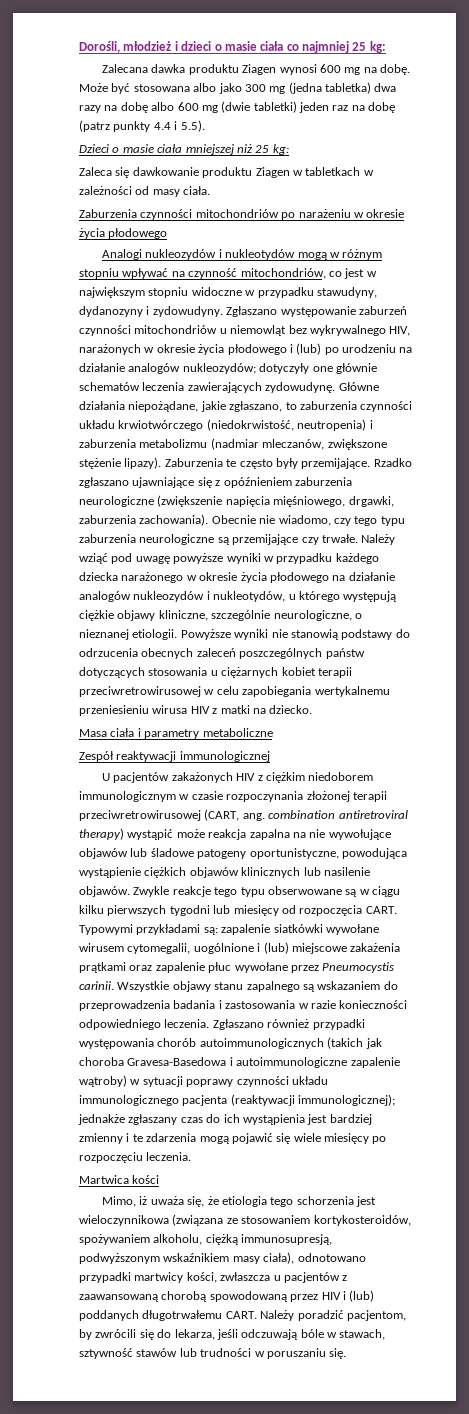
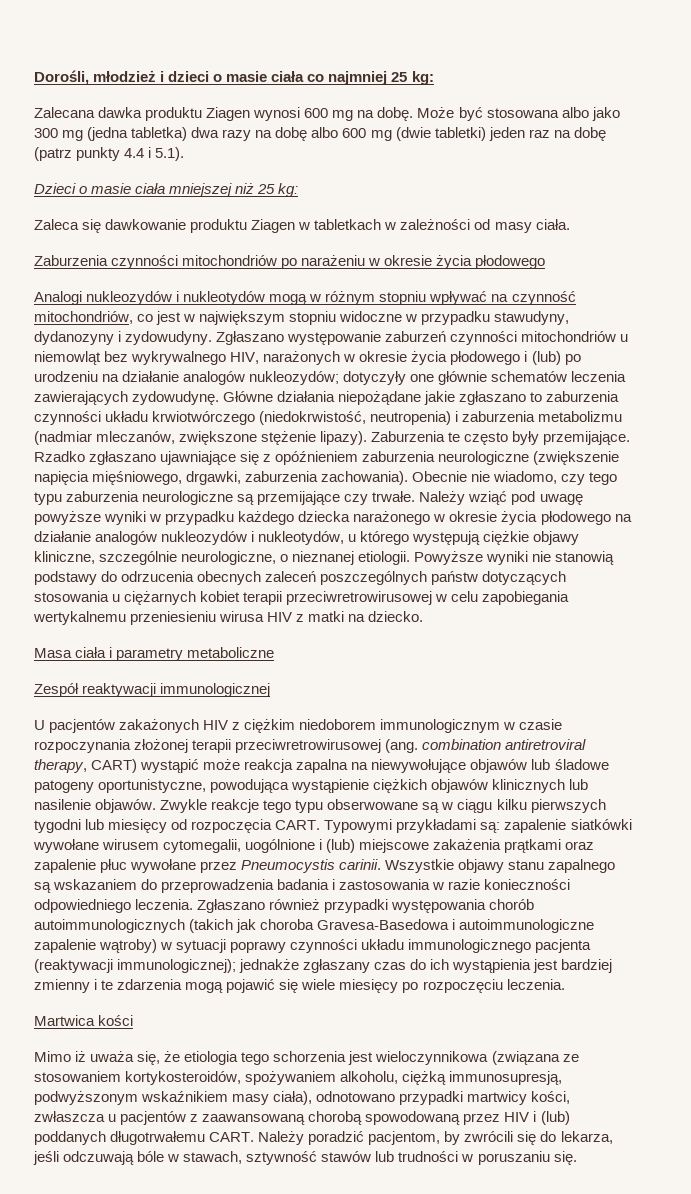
- Może być stosowana albo jako 300 mg (jedna tabletka) dwa razy na dobę albo 600 mg (dwie tabletki) jeden raz na dobę (patrz punkty 4.4 i 5.5).
+ Może być stosowana albo jako 300 mg (jedna tabletka) dwa razy na dobę albo 600 mg (dwie tabletki) jeden raz na dobę (patrz punkty 4.4 i 5.1).
- Główne działania niepożądane, jakie zgłaszano, to zaburzenia czynności układu krwiotwórczego (niedokrwistość, neutropenia) i zaburzenia metabolizmu (nadmiar mleczanów, zwiększone stężenie lipazy).
+ Główne działania niepożądane jakie zgłaszano to zaburzenia czynności układu krwiotwórczego (niedokrwistość, neutropenia) i zaburzenia metabolizmu (nadmiar mleczanów, zwiększone stężenie lipazy).
- U pacjentów zakażonych HIV z ciężkim niedoborem immunologicznym w czasie rozpoczynania złożonej terapii przeciwretrowirusowej (CART, ang. combination antiretroviral therapy) wystąpić może reakcja zapalna na nie wywołujące objawów lub śladowe patogeny oportunistyczne, powodująca wystąpienie ciężkich objawów klinicznych lub nasilenie objawów.
+ U pacjentów zakażonych HIV z ciężkim niedoborem immunologicznym w czasie rozpoczynania złożonej terapii przeciwretrowirusowej (ang. combination antiretroviral therapy, CART) wystąpić może reakcja zapalna na niewywołujące objawów lub śladowe patogeny oportunistyczne, powodująca wystąpienie ciężkich objawów klinicznych lub nasilenie objawów.
- Mimo, iż uważa się, że etiologia tego schorzenia jest wieloczynnikowa (związana ze stosowaniem kortykosteroidów, spożywaniem alkoholu, ciężką immunosupresją, podwyższonym wskaźnikiem masy ciała), odnotowano przypadki martwicy kości, zwłaszcza u pacjentów z zaawansowaną chorobą spowodowaną przez HIV i (lub) poddanych długotrwałemu CART.
+ Mimo iż uważa się, że etiologia tego schorzenia jest wieloczynnikowa (związana ze stosowaniem kortykosteroidów, spożywaniem alkoholu, ciężką immunosupresją, podwyższonym wskaźnikiem masy ciała), odnotowano przypadki martwicy kości, zwłaszcza u pacjentów z zaawansowaną chorobą spowodowaną przez HIV i (lub) poddanych długotrwałemu CART.

